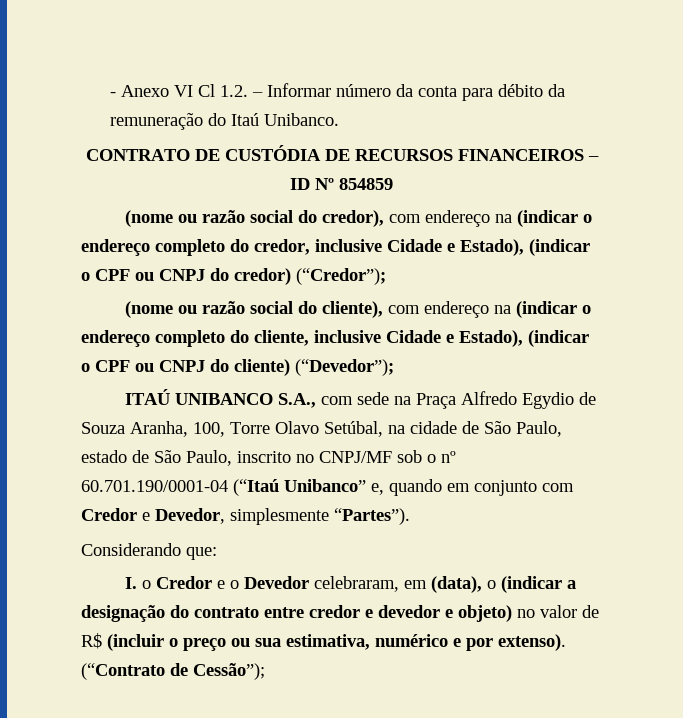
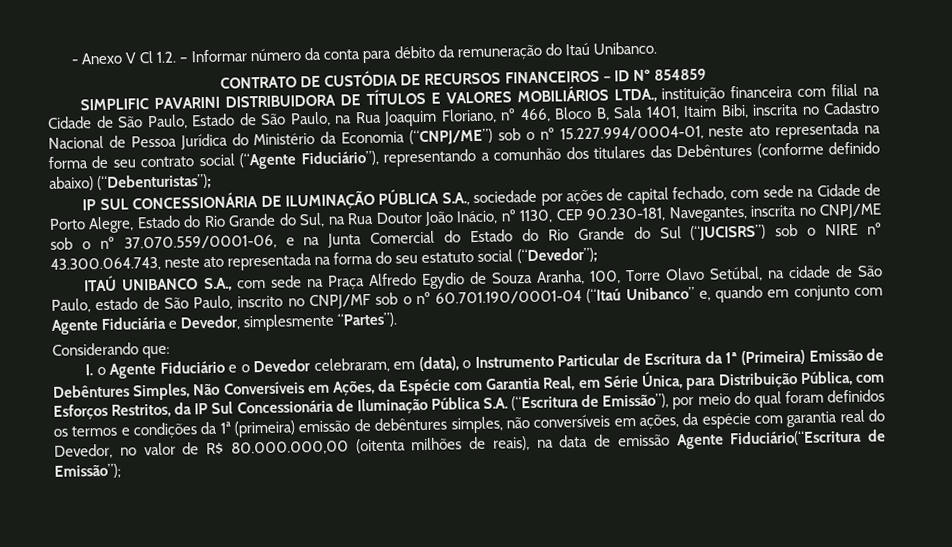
- - Anexo VI Cl 1.2. – Informar número da conta para débito da remuneração do Itaú Unibanco.
+ - Anexo V Cl 1.2. – Informar número da conta para débito da remuneração do Itaú Unibanco.
- (nome ou razão social do credor), com endereço na (indicar o endereço completo do credor, inclusive Cidade e Estado), (indicar o CPF ou CNPJ do credor) (“Credor”);
- (nome ou razão social do cliente), com endereço na (indicar o endereço completo do cliente, inclusive Cidade e Estado), (indicar o CPF ou CNPJ do cliente) (“Devedor”);
+ SIMPLIFIC PAVARINI DISTRIBUIDORA DE TÍTULOS E VALORES MOBILIÁRIOS LTDA., instituição financeira com filial na Cidade de São Paulo, Estado de São Paulo, na Rua Joaquim Floriano, nº 466, Bloco B, Sala 1401, Itaim Bibi, inscrita no Cadastro Nacional de Pessoa Jurídica do Ministério da Economia (“CNPJ/ME”) sob o nº 15.227.994/0004-01, neste ato representada na forma de seu contrato social (“Agente Fiduciário”), representando a comunhão dos titulares das Debêntures (conforme definido abaixo) (“Debenturistas”);
+ IP SUL CONCESSIONÁRIA DE ILUMINAÇÃO PÚBLICA S.A., sociedade por ações de capital fechado, com sede na Cidade de Porto Alegre, Estado do Rio Grande do Sul, na Rua Doutor João Inácio, nº 1130, CEP 90.230-181, Navegantes, inscrita no CNPJ/ME sob o nº 37.070.559/0001-06, e na Junta Comercial do Estado do Rio Grande do Sul (“JUCISRS”) sob o NIRE nº 43.300.064.743, neste ato representada na forma do seu estatuto social (“Devedor”);
- ITAÚ UNIBANCO S.A., com sede na Praça Alfredo Egydio de Souza Aranha, 100, Torre Olavo Setúbal, na cidade de São Paulo, estado de São Paulo, inscrito no CNPJ/MF sob o nº 60.701.190/0001-04 (“Itaú Unibanco” e, quando em conjunto com Credor e Devedor, simplesmente “Partes”).
+ ITAÚ UNIBANCO S.A., com sede na Praça Alfredo Egydio de Souza Aranha, 100, Torre Olavo Setúbal, na cidade de São Paulo, estado de São Paulo, inscrito no CNPJ/MF sob o nº 60.701.190/0001-04 (“Itaú Unibanco” e, quando em conjunto com Agente Fiduciária e Devedor, simplesmente “Partes”).
- I. o Credor e o Devedor celebraram, em (data), o (indicar a designação do contrato entre credor e devedor e objeto) no valor de R$ (incluir o preço ou sua estimativa, numérico e por extenso). (“Contrato de Cessão”);
+ I. o Agente Fiduciário e o Devedor celebraram, em (data), o Instrumento Particular de Escritura da 1ª (Primeira) Emissão de Debêntures Simples, Não Conversíveis em Ações, da Espécie com Garantia Real, em Série Única, para Distribuição Pública, com Esforços Restritos, da IP Sul Concessionária de Iluminação Pública S.A. (“Escritura de Emissão”), por meio do qual foram definidos os termos e condições da 1ª (primeira) emissão de debêntures simples, não conversíveis em ações, da espécie com garantia real do Devedor, no valor de R$ 80.000.000,00 (oitenta milhões de reais), na data de emissão Agente Fiduciário(“Escritura de Emissão”);

